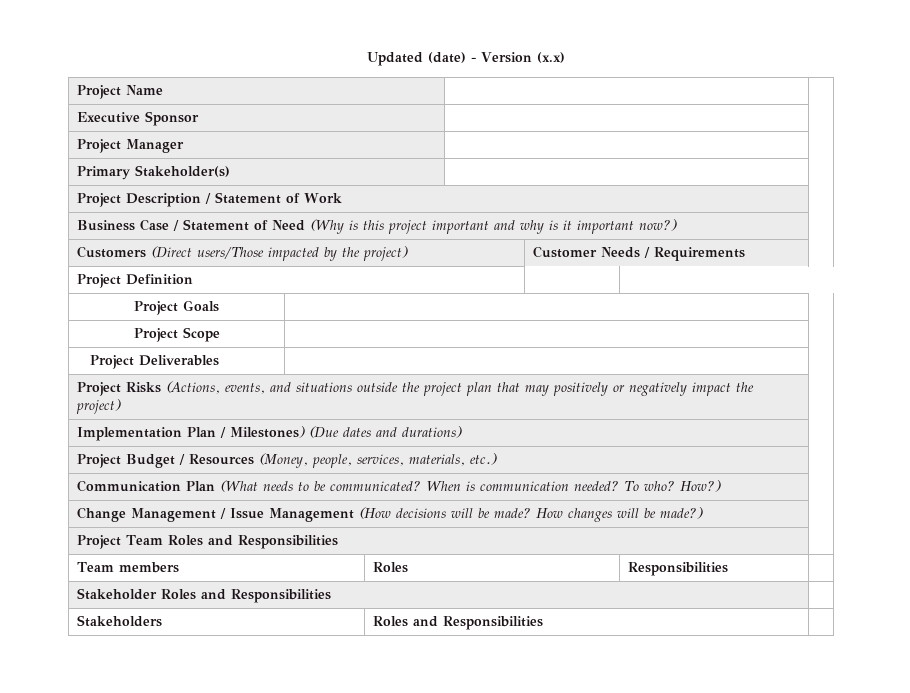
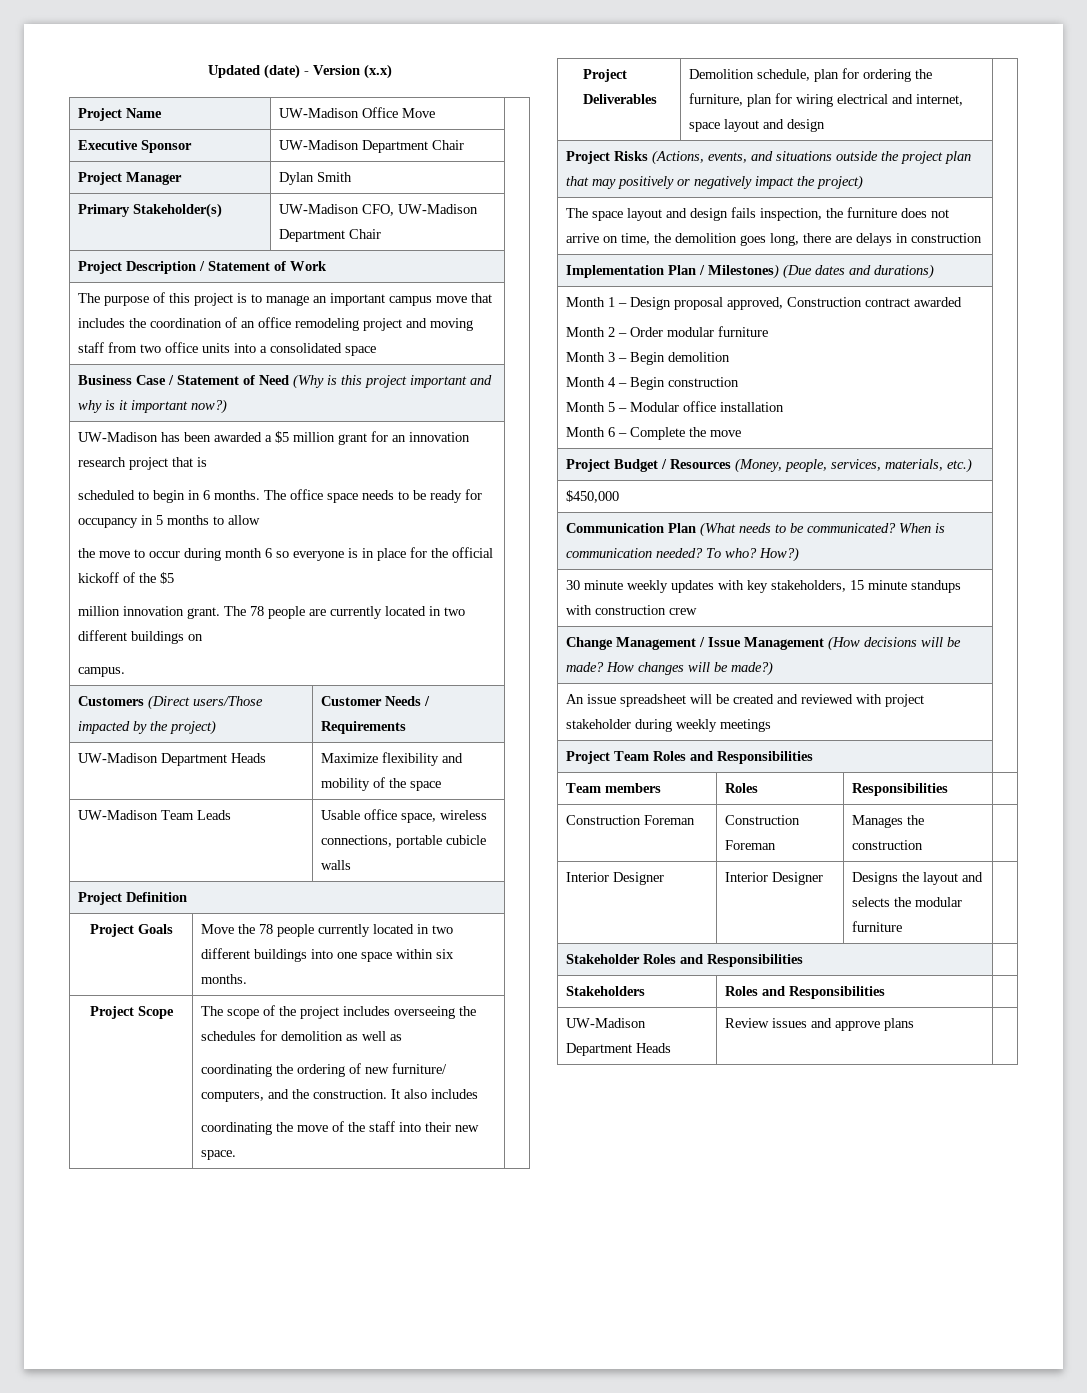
- Project Name | |
+ Project Name | UW-Madison Office Move |
- Executive Sponsor | |
+ Executive Sponsor | UW-Madison Department Chair |
- Project Manager | |
+ Project Manager | Dylan Smith |
- Primary Stakeholder(s) | |
+ Primary Stakeholder(s) | UW-Madison CFO, UW-Madison Department Chair |
+ The purpose of this project is to manage an important campus move that includes the coordination of an office remodeling project and moving staff from two office units into a consolidated space |
+ UW-Madison has been awarded a $5 million grant for an innovation research project that is
+ scheduled to begin in 6 months. The office space needs to be ready for occupancy in 5 months to allow
+ the move to occur during month 6 so everyone is in place for the official kickoff of the $5
+ million innovation grant. The 78 people are currently located in two different buildings on
+ campus.
+ UW-Madison Department Heads | Maximize flexibility and mobility of the space |
+ UW-Madison Team Leads | Usable office space, wireless connections, portable cubicle walls |
  Project Definition |
- Project Goals | |
- Project Scope | |
- Project Deliverables | |
+ Project Goals | Move the 78 people currently located in two different buildings into one space within six months. |
+ Project Scope | The scope of the project includes overseeing the schedules for demolition as well as
+ coordinating the ordering of new furniture/ computers, and the construction. It also includes
+ coordinating the move of the staff into their new space. |
+ Project Deliverables | Demolition schedule, plan for ordering the furniture, plan for wiring electrical and internet, space layout and design |
+ The space layout and design fails inspection, the furniture does not arrive on time, the demolition goes long, there are delays in construction |
+ Month 1 – Design proposal approved, Construction contract awarded
+ Month 2 – Order modular furniture
+ Month 3 – Begin demolition
+ Month 4 – Begin construction
+ Month 5 – Modular office installation
+ Month 6 – Complete the move |
+ $450,000 |
+ 30 minute weekly updates with key stakeholders, 15 minute standups with construction crew |
+ An issue spreadsheet will be created and reviewed with project stakeholder during weekly meetings |
+ Construction Foreman | Construction Foreman | Manages the construction |
+ Interior Designer | Interior Designer | Designs the layout and selects the modular furniture |
+ UW-Madison Department Heads | Review issues and approve plans |

